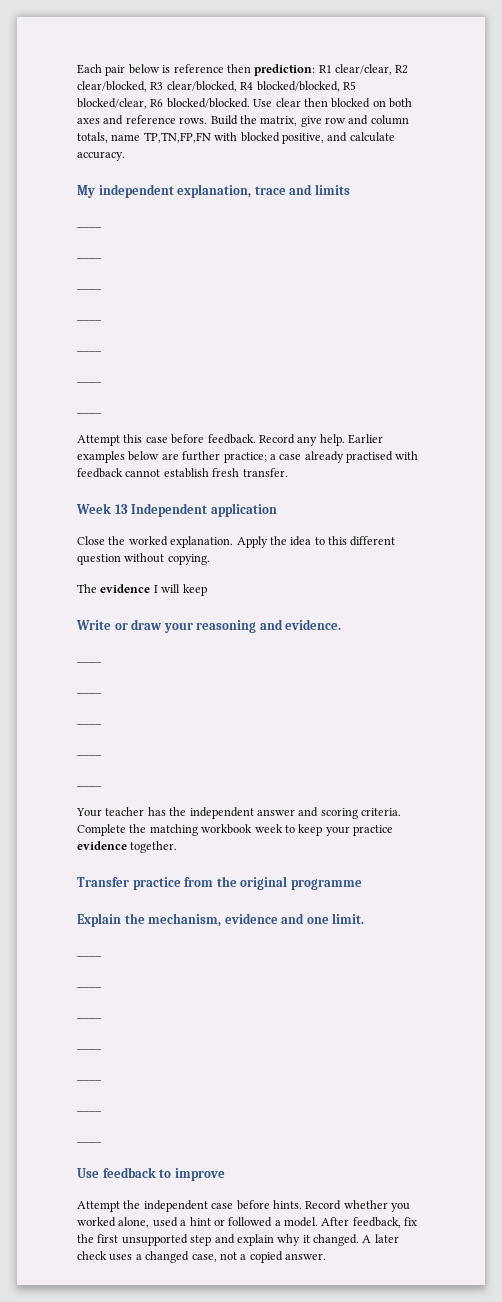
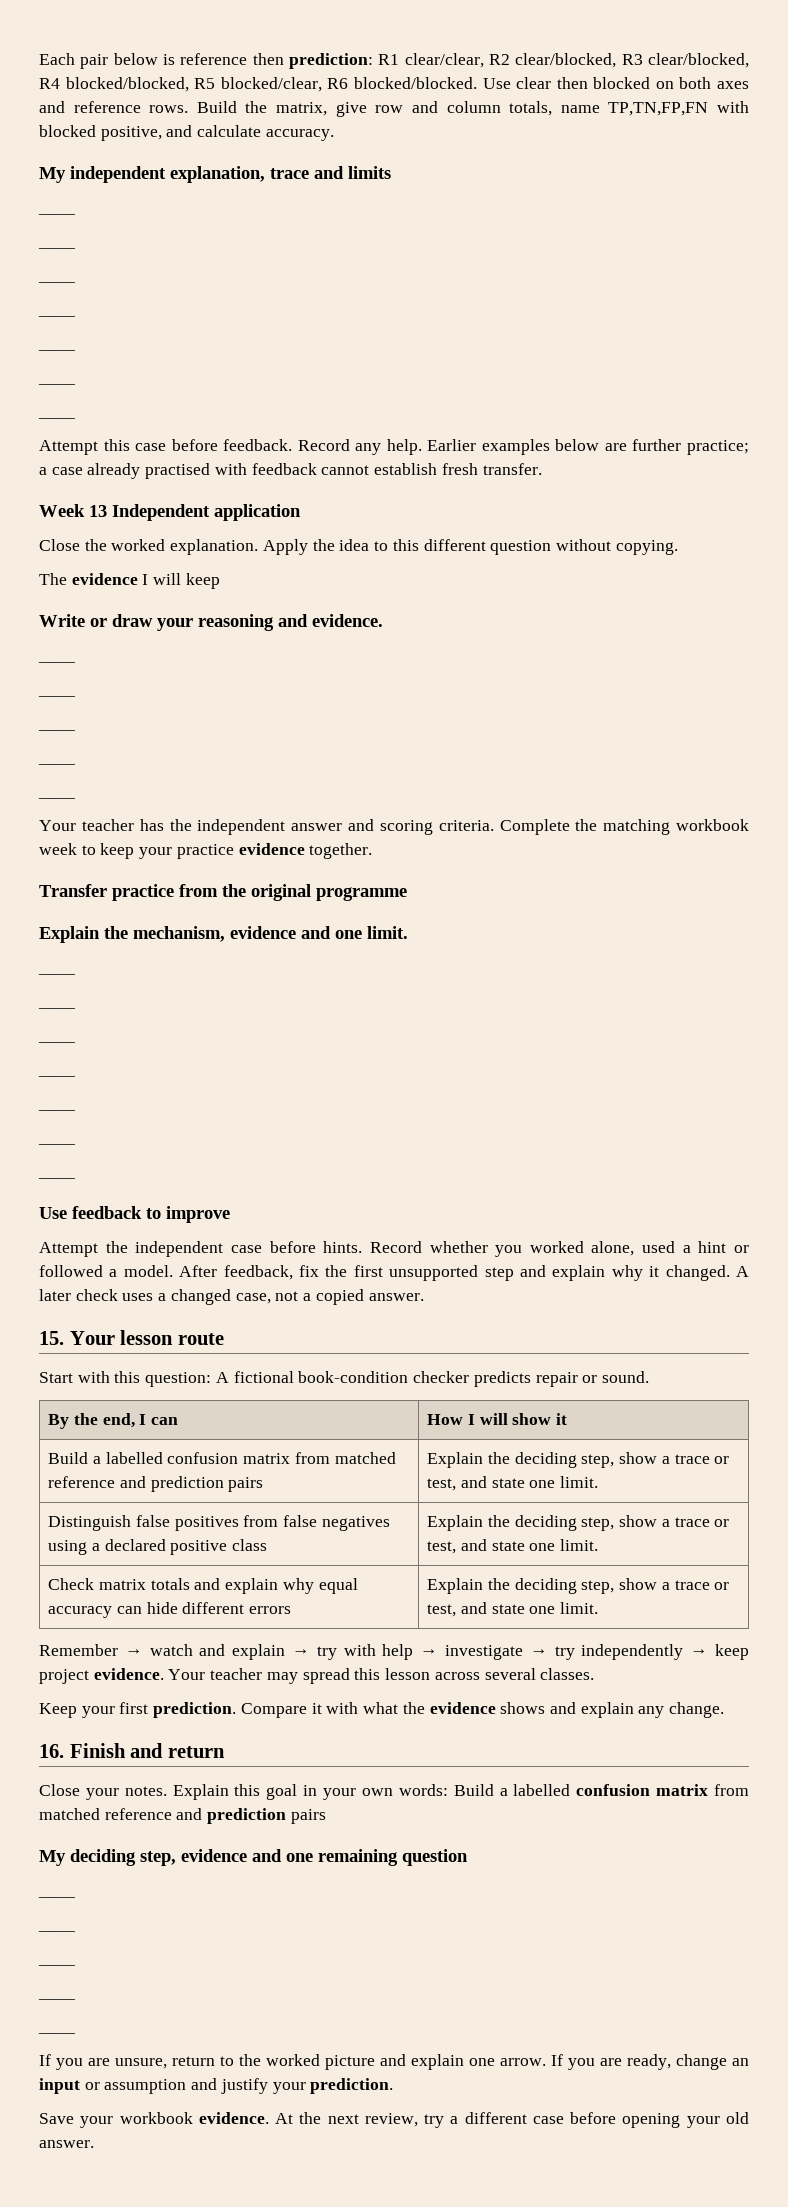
+ 15. Your lesson route
+ Start with this question: A fictional book-condition checker predicts repair or sound.
+ By the end, I can | How I will show it
+ Build a labelled confusion matrix from matched reference and prediction pairs | Explain the deciding step, show a trace or test, and state one limit.
+ Distinguish false positives from false negatives using a declared positive class | Explain the deciding step, show a trace or test, and state one limit.
+ Check matrix totals and explain why equal accuracy can hide different errors | Explain the deciding step, show a trace or test, and state one limit.
+ Remember → watch and explain → try with help → investigate → try independently → keep project evidence. Your teacher may spread this lesson across several classes.
+ Keep your first prediction. Compare it with what the evidence shows and explain any change.
+ 16. Finish and return
+ Close your notes. Explain this goal in your own words: Build a labelled confusion matrix from matched reference and prediction pairs
+ My deciding step, evidence and one remaining question
+ ____
+ ____
+ ____
+ ____
+ ____
+ If you are unsure, return to the worked picture and explain one arrow. If you are ready, change an input or assumption and justify your prediction.
+ Save your workbook evidence. At the next review, try a different case before opening your old answer.

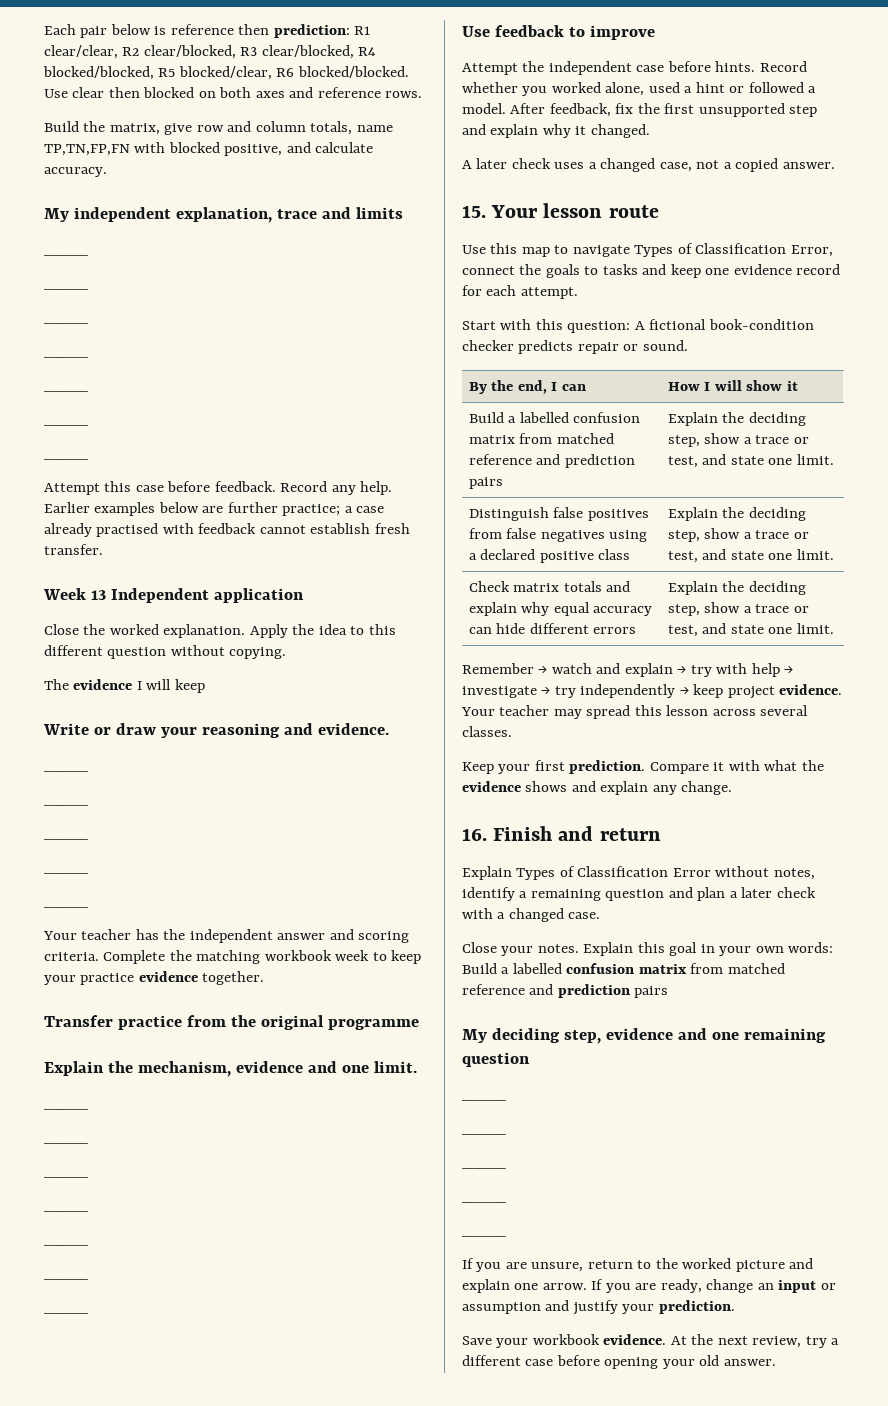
- Use clear then blocked on both axes and reference rows. Build the matrix, give row and column totals, name TP,TN,FP,FN with blocked positive, and calculate accuracy.
+ Use clear then blocked on both axes and reference rows.
+ Build the matrix, give row and column totals, name TP,TN,FP,FN with blocked positive, and calculate accuracy.
- After feedback, fix the first unsupported step and explain why it changed. A later check uses a changed case, not a copied answer.
+ After feedback, fix the first unsupported step and explain why it changed.
+ A later check uses a changed case, not a copied answer.
+ Use this map to navigate Types of Classification Error, connect the goals to tasks and keep one evidence record for each attempt.
+ Explain Types of Classification Error without notes, identify a remaining question and plan a later check with a changed case.

